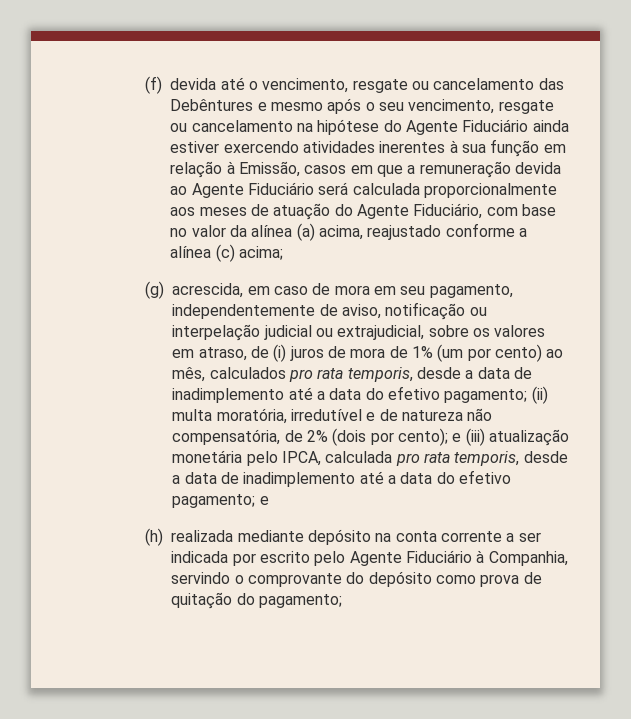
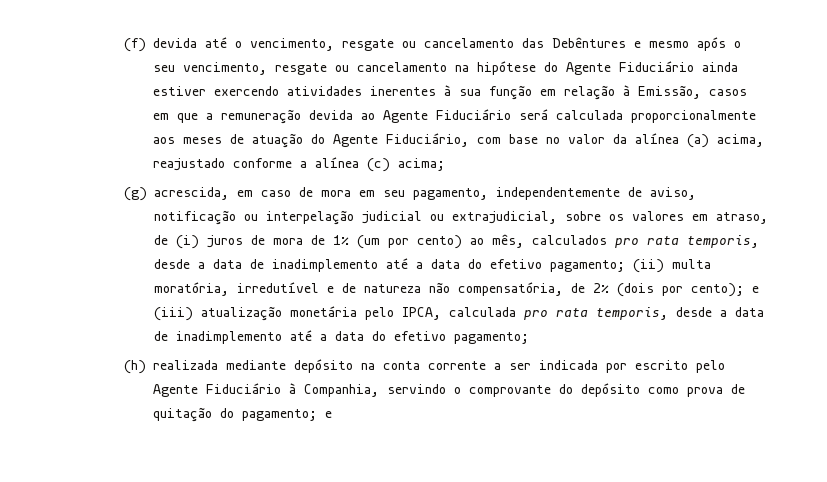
- e (iii) atualização monetária pelo IPCA, calculada pro rata temporis, desde a data de inadimplemento até a data do efetivo pagamento; e
+ e (iii) atualização monetária pelo IPCA, calculada pro rata temporis, desde a data de inadimplemento até a data do efetivo pagamento;
- (h) realizada mediante depósito na conta corrente a ser indicada por escrito pelo Agente Fiduciário à Companhia, servindo o comprovante do depósito como prova de quitação do pagamento;
+ (h) realizada mediante depósito na conta corrente a ser indicada por escrito pelo Agente Fiduciário à Companhia, servindo o comprovante do depósito como prova de quitação do pagamento; e

